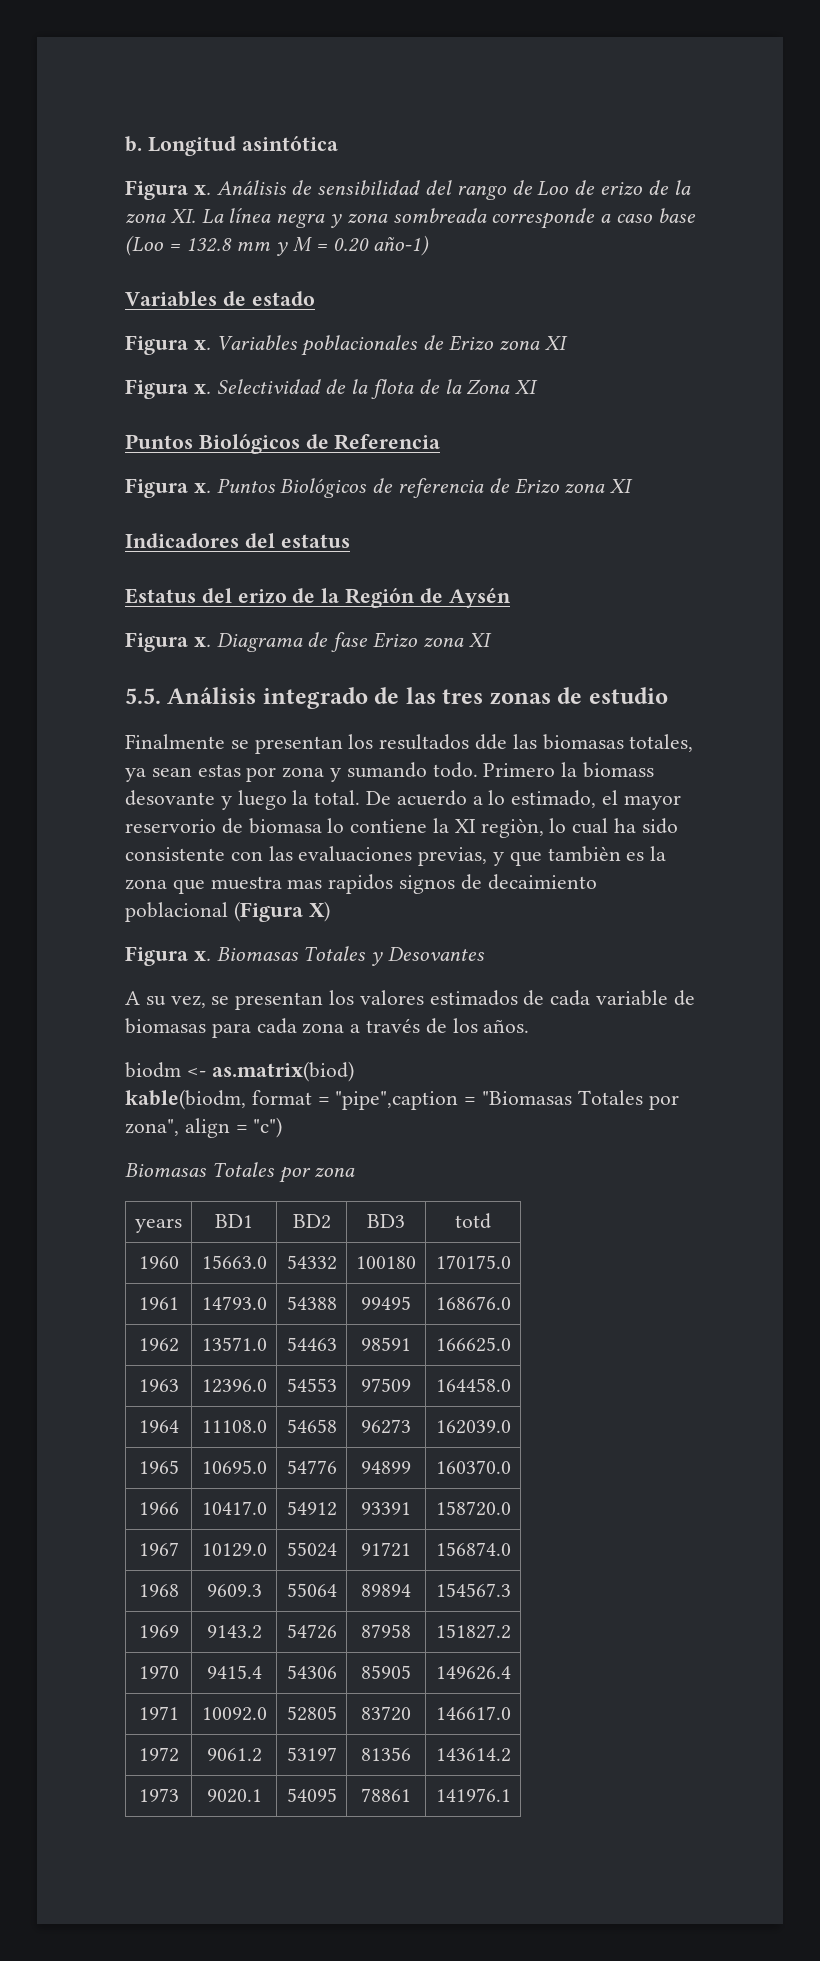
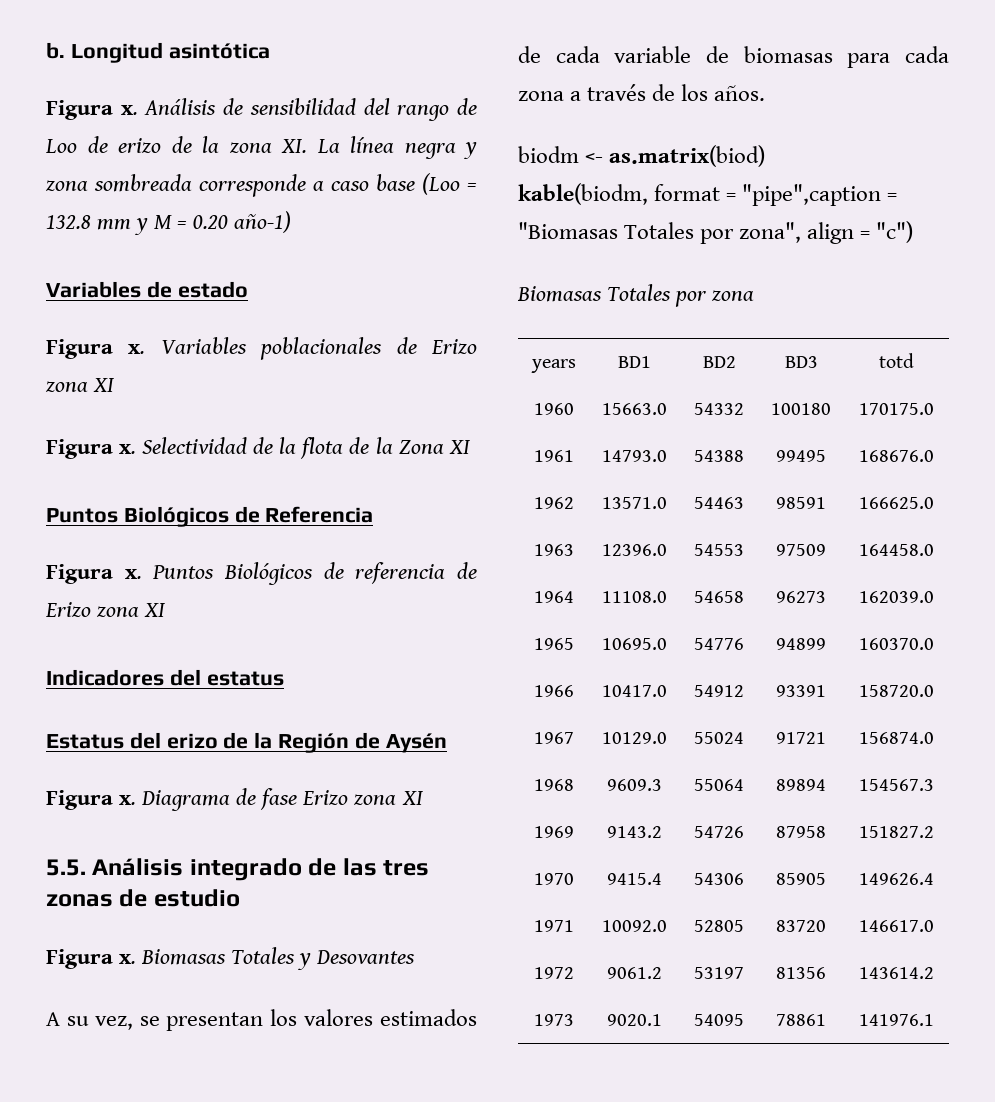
- Finalmente se presentan los resultados dde las biomasas totales, ya sean estas por zona y sumando todo. Primero la biomass desovante y luego la total. De acuerdo a lo estimado, el mayor reservorio de biomasa lo contiene la XI regiòn, lo cual ha sido consistente con las evaluaciones previas, y que tambièn es la zona que muestra mas rapidos signos de decaimiento poblacional (Figura X)

